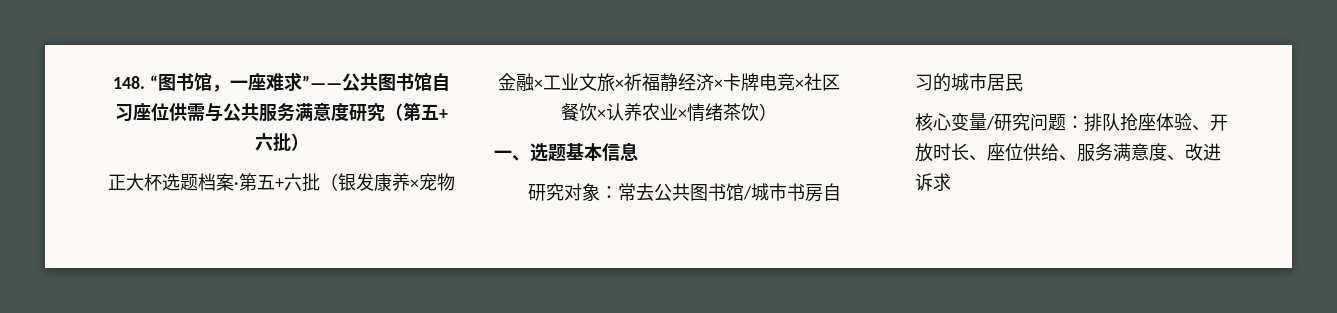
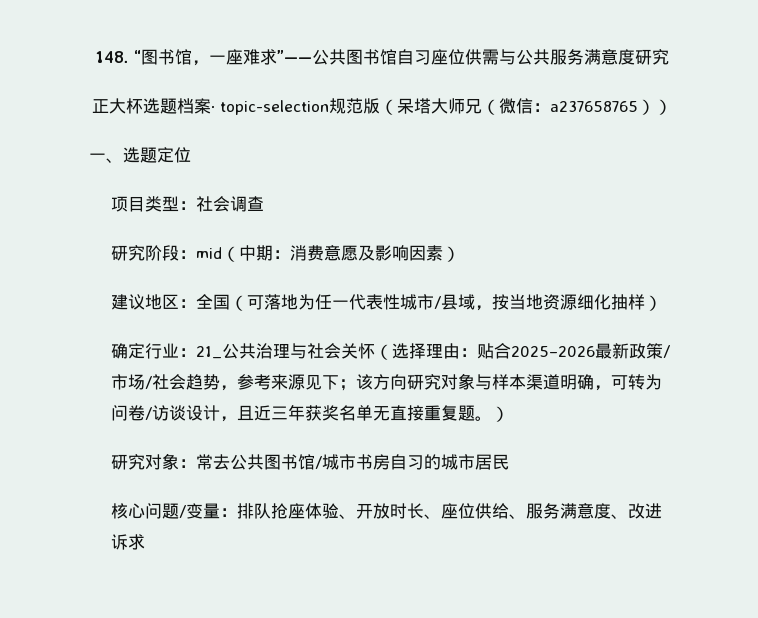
- 148. “图书馆，一座难求”——公共图书馆自习座位供需与公共服务满意度研究（第五+六批）
+ 148. “图书馆，一座难求”——公共图书馆自习座位供需与公共服务满意度研究
- 正大杯选题档案·第五+六批（银发康养×宠物金融×工业文旅×祈福静经济×卡牌电竞×社区餐饮×认养农业×情绪茶饮）
- 一、选题基本信息
+ 正大杯选题档案· topic-selection规范版（呆塔大师兄（微信：a237658765））
+ 一、选题定位
+ 项目类型：社会调查
+ 研究阶段：mid（中期：消费意愿及影响因素）
+ 建议地区：全国（可落地为任一代表性城市/县域，按当地资源细化抽样）
+ 确定行业：21_公共治理与社会关怀（选择理由：贴合2025–2026最新政策/市场/社会趋势，参考来源见下；该方向研究对象与样本渠道明确，可转为问卷/访谈设计，且近三年获奖名单无直接重复题。）
- 核心变量/研究问题：排队抢座体验、开放时长、座位供给、服务满意度、改进诉求
+ 核心问题/变量：排队抢座体验、开放时长、座位供给、服务满意度、改进诉求

